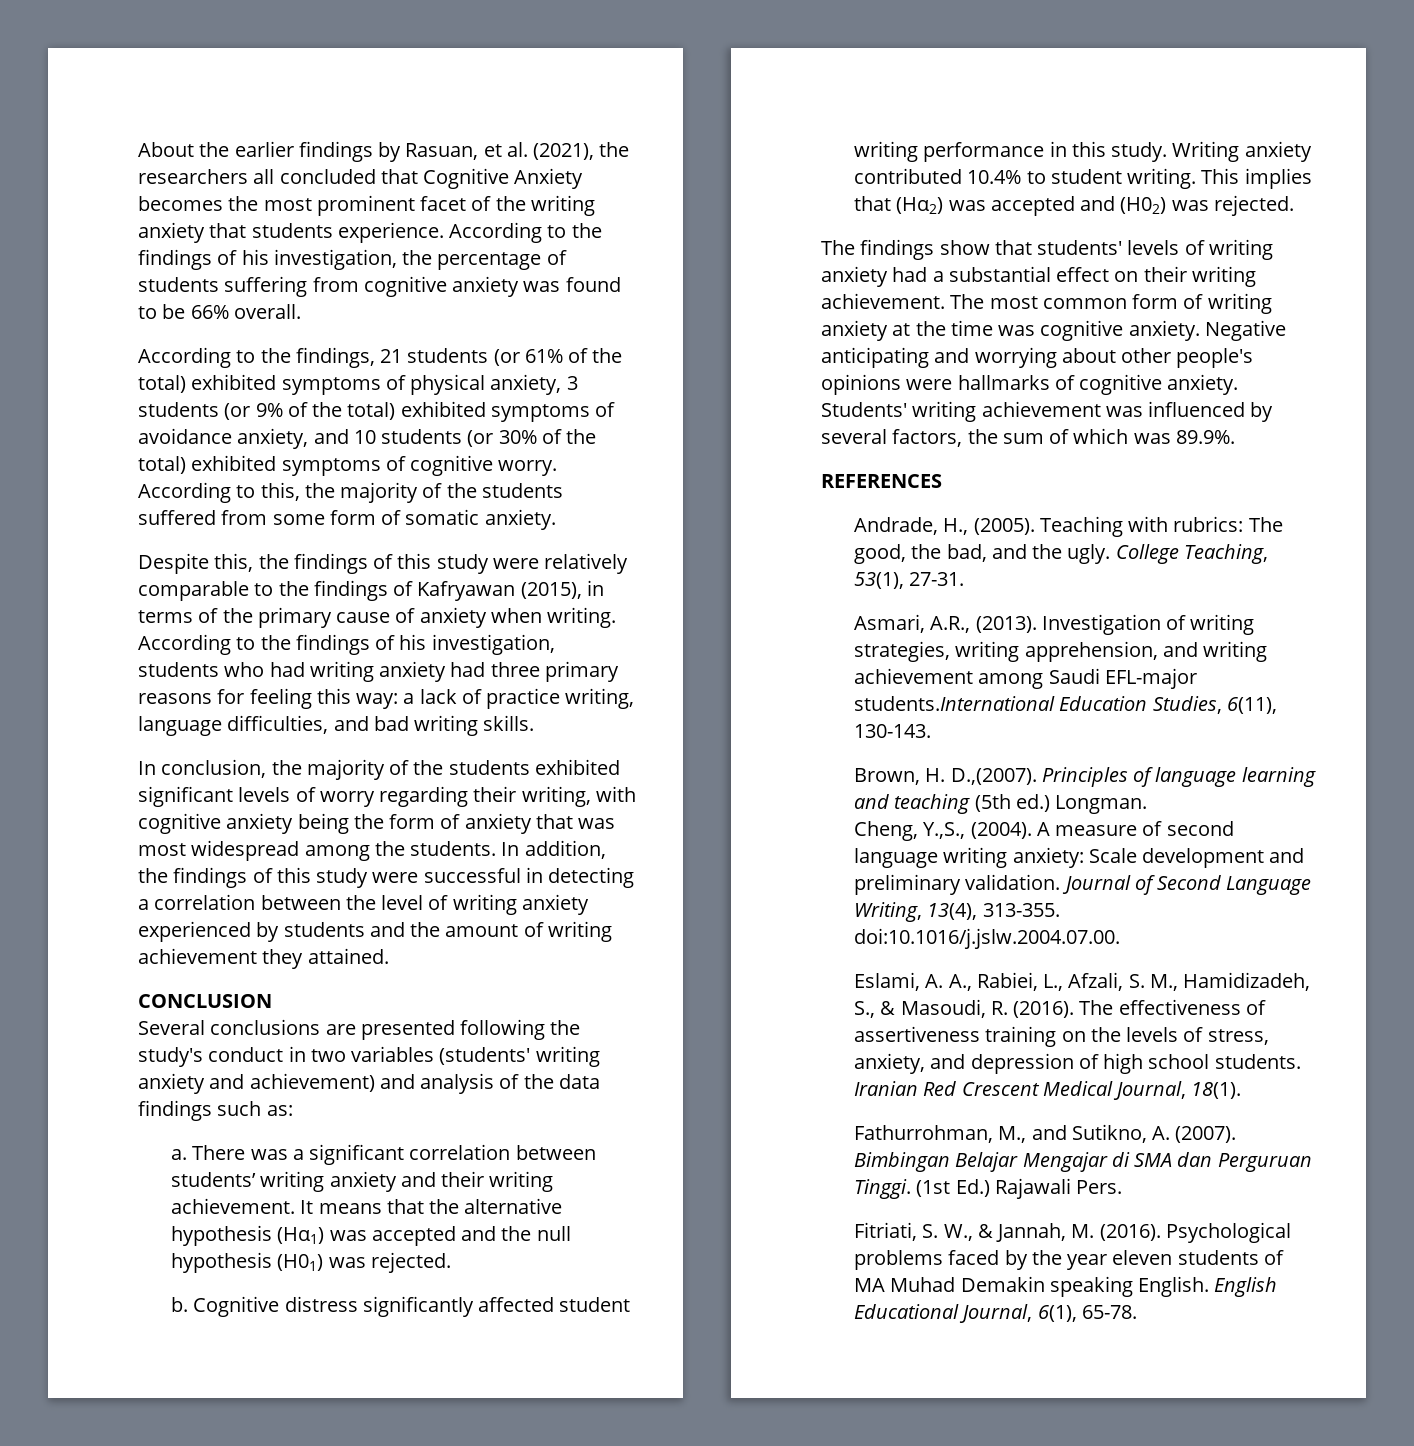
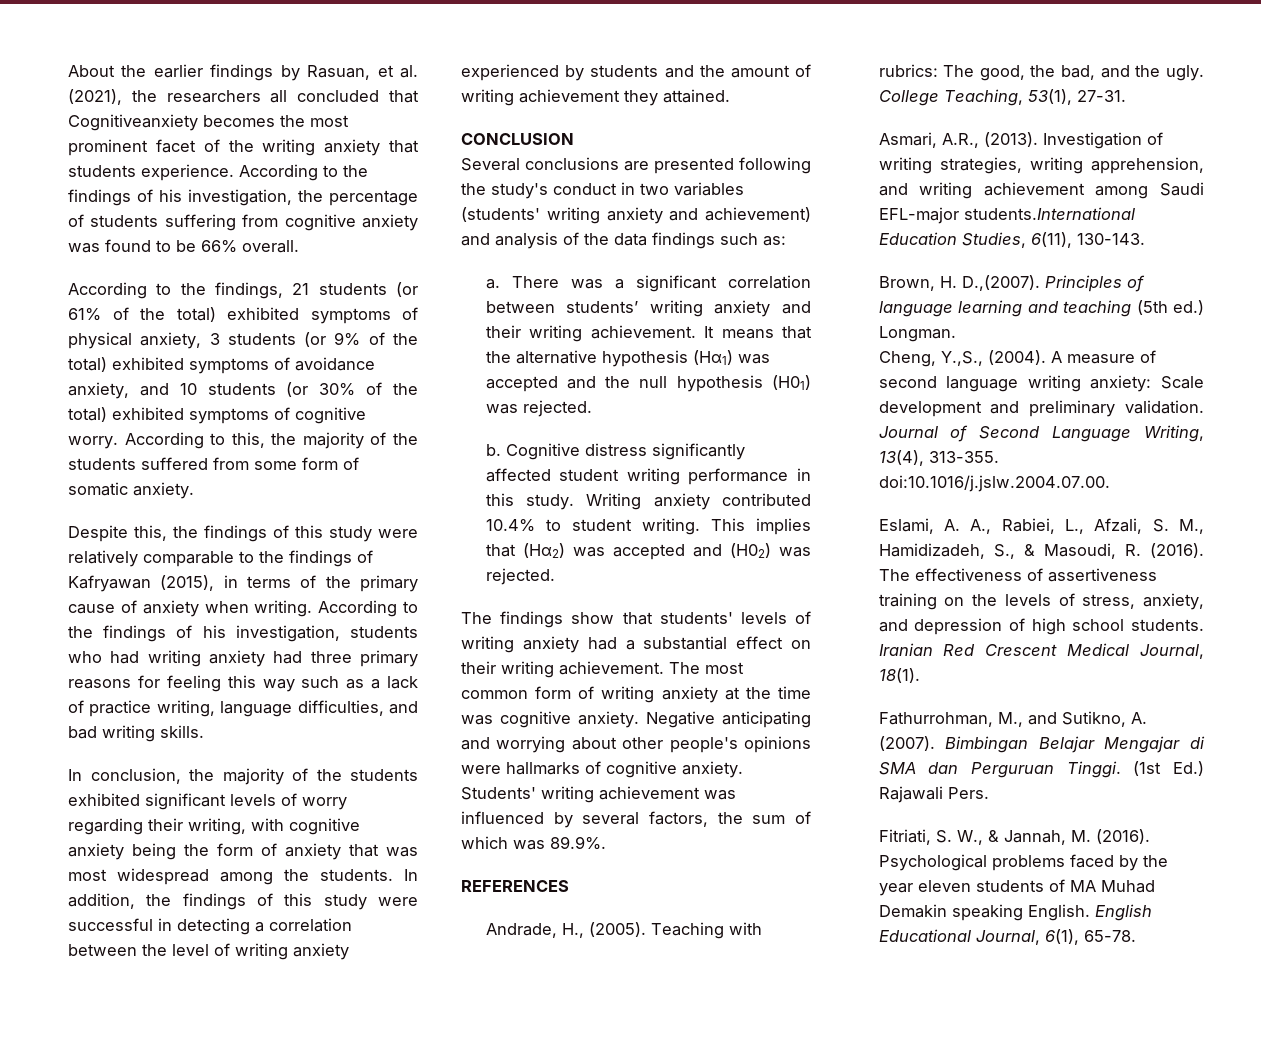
- About the earlier findings by Rasuan, et al. (2021), the researchers all concluded that Cognitive Anxiety becomes the most prominent facet of the writing anxiety that students experience.
+ About the earlier findings by Rasuan, et al. (2021), the researchers all concluded that Cognitiveanxiety becomes the most prominent facet of the writing anxiety that students experience.
- According to the findings of his investigation, students who had writing anxiety had three primary reasons for feeling this way: a lack of practice writing, language difficulties, and bad writing skills.
+ According to the findings of his investigation, students who had writing anxiety had three primary reasons for feeling this way such as a lack of practice writing, language difficulties, and bad writing skills.

